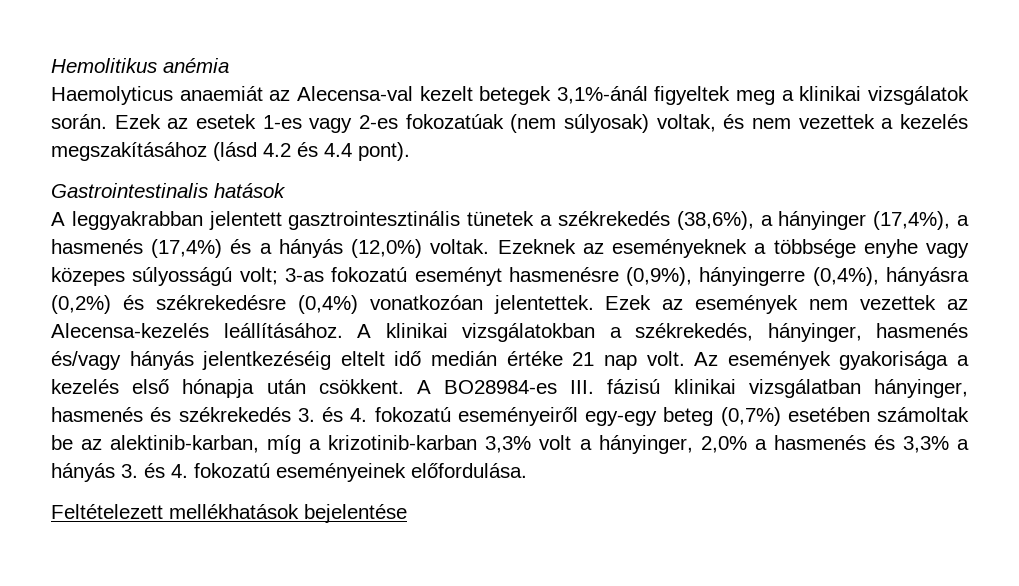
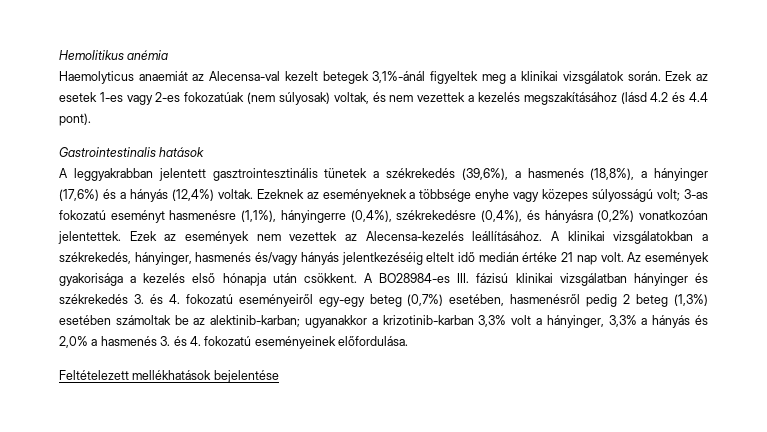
- A leggyakrabban jelentett gasztrointesztinális tünetek a székrekedés (38,6%), a hányinger (17,4%), a hasmenés (17,4%) és a hányás (12,0%) voltak.
+ A leggyakrabban jelentett gasztrointesztinális tünetek a székrekedés (39,6%), a hasmenés (18,8%), a hányinger (17,6%) és a hányás (12,4%) voltak.
- Ezeknek az eseményeknek a többsége enyhe vagy közepes súlyosságú volt; 3-as fokozatú eseményt hasmenésre (0,9%), hányingerre (0,4%), hányásra (0,2%) és székrekedésre (0,4%) vonatkozóan jelentettek.
+ Ezeknek az eseményeknek a többsége enyhe vagy közepes súlyosságú volt; 3-as fokozatú eseményt hasmenésre (1,1%), hányingerre (0,4%), székrekedésre (0,4%), és hányásra (0,2%) vonatkozóan jelentettek.
- A BO28984-es III. fázisú klinikai vizsgálatban hányinger, hasmenés és székrekedés 3. és 4. fokozatú eseményeiről egy-egy beteg (0,7%) esetében számoltak be az alektinib-karban, míg a krizotinib-karban 3,3% volt a hányinger, 2,0% a hasmenés és 3,3% a hányás 3. és 4. fokozatú eseményeinek előfordulása.
+ A BO28984-es III. fázisú klinikai vizsgálatban hányinger és székrekedés 3. és 4. fokozatú eseményeiről egy-egy beteg (0,7%) esetében, hasmenésről pedig 2 beteg (1,3%) esetében számoltak be az alektinib-karban; ugyanakkor a krizotinib-karban 3,3% volt a hányinger, 3,3% a hányás és 2,0% a hasmenés 3. és 4. fokozatú eseményeinek előfordulása.

